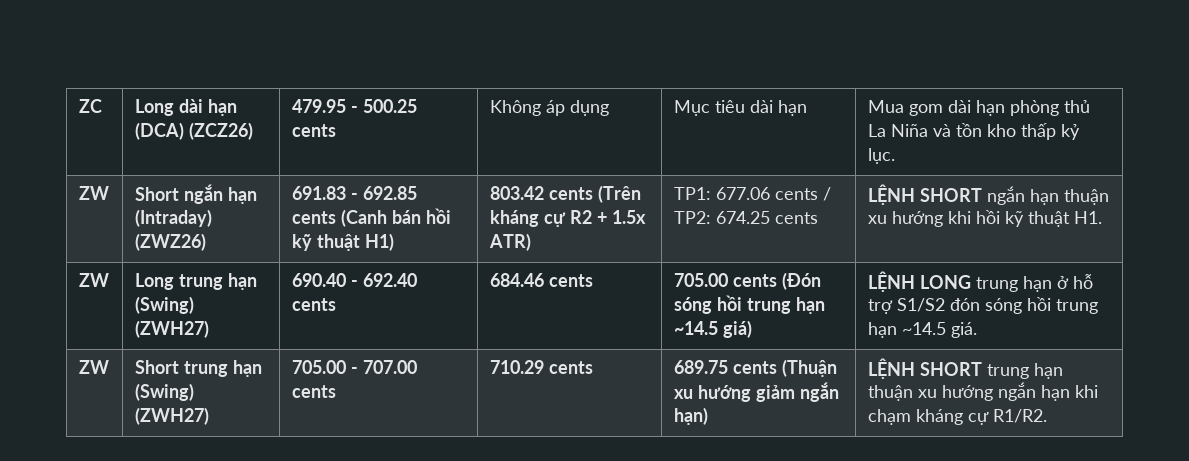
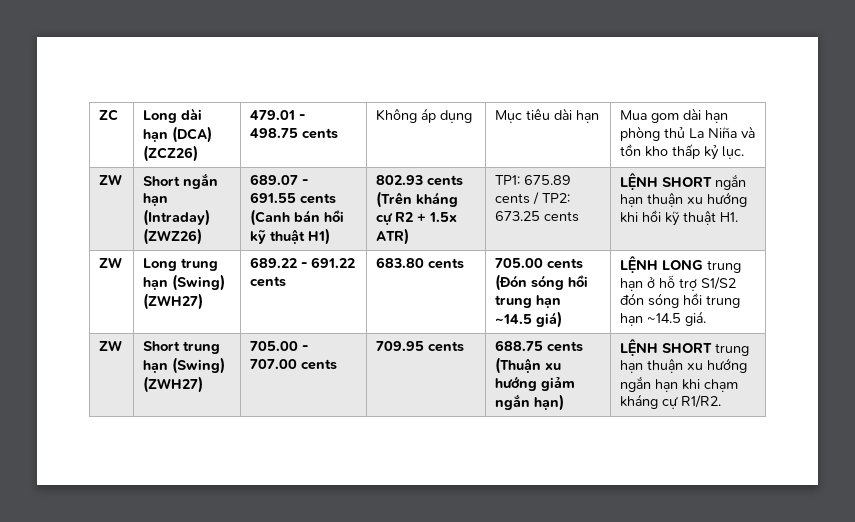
- ZC | Long dài hạn (DCA) (ZCZ26) | 479.95 - 500.25 cents | Không áp dụng | Mục tiêu dài hạn | Mua gom dài hạn phòng thủ La Niña và tồn kho thấp kỷ lục.
+ ZC | Long dài hạn (DCA) (ZCZ26) | 479.01 - 498.75 cents | Không áp dụng | Mục tiêu dài hạn | Mua gom dài hạn phòng thủ La Niña và tồn kho thấp kỷ lục.
- 691.83 - 692.85 cents (Canh bán hồi kỹ thuật H1)
+ 689.07 - 691.55 cents (Canh bán hồi kỹ thuật H1)
- 803.42 cents (Trên kháng cự R2 + 1.5x ATR)
+ 802.93 cents (Trên kháng cự R2 + 1.5x ATR)
- TP1: 677.06 cents / TP2: 674.25 cents
+ TP1: 675.89 cents / TP2: 673.25 cents
- ZW | Long trung hạn (Swing) (ZWH27) | 690.40 - 692.40 cents | 684.46 cents | 705.00 cents (Đón sóng hồi trung hạn ~14.5 giá) | LỆNH LONG trung hạn ở hỗ trợ S1/S2 đón sóng hồi trung hạn ~14.5 giá.
+ ZW | Long trung hạn (Swing) (ZWH27) | 689.22 - 691.22 cents | 683.80 cents | 705.00 cents (Đón sóng hồi trung hạn ~14.5 giá) | LỆNH LONG trung hạn ở hỗ trợ S1/S2 đón sóng hồi trung hạn ~14.5 giá.
- ZW | Short trung hạn (Swing) (ZWH27) | 705.00 - 707.00 cents | 710.29 cents | 689.75 cents (Thuận xu hướng giảm ngắn hạn) | LỆNH SHORT trung hạn thuận xu hướng ngắn hạn khi chạm kháng cự R1/R2.
+ ZW | Short trung hạn (Swing) (ZWH27) | 705.00 - 707.00 cents | 709.95 cents | 688.75 cents (Thuận xu hướng giảm ngắn hạn) | LỆNH SHORT trung hạn thuận xu hướng ngắn hạn khi chạm kháng cự R1/R2.

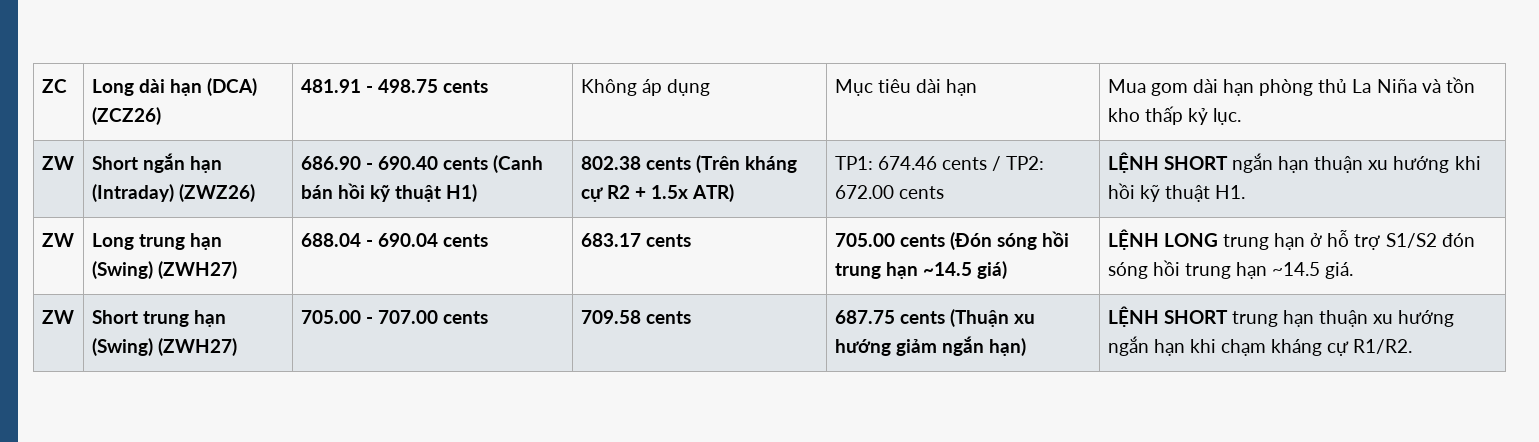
- ZC | Long dài hạn (DCA) (ZCZ26) | 479.01 - 498.75 cents | Không áp dụng | Mục tiêu dài hạn | Mua gom dài hạn phòng thủ La Niña và tồn kho thấp kỷ lục.
+ ZC | Long dài hạn (DCA) (ZCZ26) | 481.91 - 498.75 cents | Không áp dụng | Mục tiêu dài hạn | Mua gom dài hạn phòng thủ La Niña và tồn kho thấp kỷ lục.
- 689.07 - 691.55 cents (Canh bán hồi kỹ thuật H1)
+ 686.90 - 690.40 cents (Canh bán hồi kỹ thuật H1)
- 802.93 cents (Trên kháng cự R2 + 1.5x ATR)
+ 802.38 cents (Trên kháng cự R2 + 1.5x ATR)
- TP1: 675.89 cents / TP2: 673.25 cents
+ TP1: 674.46 cents / TP2: 672.00 cents
- ZW | Long trung hạn (Swing) (ZWH27) | 689.22 - 691.22 cents | 683.80 cents | 705.00 cents (Đón sóng hồi trung hạn ~14.5 giá) | LỆNH LONG trung hạn ở hỗ trợ S1/S2 đón sóng hồi trung hạn ~14.5 giá.
+ ZW | Long trung hạn (Swing) (ZWH27) | 688.04 - 690.04 cents | 683.17 cents | 705.00 cents (Đón sóng hồi trung hạn ~14.5 giá) | LỆNH LONG trung hạn ở hỗ trợ S1/S2 đón sóng hồi trung hạn ~14.5 giá.
- ZW | Short trung hạn (Swing) (ZWH27) | 705.00 - 707.00 cents | 709.95 cents | 688.75 cents (Thuận xu hướng giảm ngắn hạn) | LỆNH SHORT trung hạn thuận xu hướng ngắn hạn khi chạm kháng cự R1/R2.
+ ZW | Short trung hạn (Swing) (ZWH27) | 705.00 - 707.00 cents | 709.58 cents | 687.75 cents (Thuận xu hướng giảm ngắn hạn) | LỆNH SHORT trung hạn thuận xu hướng ngắn hạn khi chạm kháng cự R1/R2.

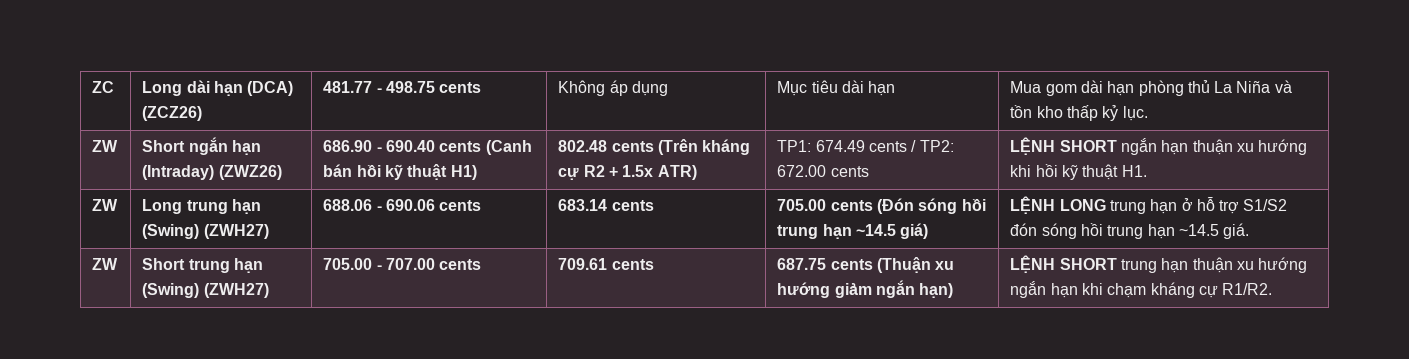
- ZC | Long dài hạn (DCA) (ZCZ26) | 481.91 - 498.75 cents | Không áp dụng | Mục tiêu dài hạn | Mua gom dài hạn phòng thủ La Niña và tồn kho thấp kỷ lục.
+ ZC | Long dài hạn (DCA) (ZCZ26) | 481.77 - 498.75 cents | Không áp dụng | Mục tiêu dài hạn | Mua gom dài hạn phòng thủ La Niña và tồn kho thấp kỷ lục.
- 802.38 cents (Trên kháng cự R2 + 1.5x ATR)
+ 802.48 cents (Trên kháng cự R2 + 1.5x ATR)
- TP1: 674.46 cents / TP2: 672.00 cents
+ TP1: 674.49 cents / TP2: 672.00 cents
- ZW | Long trung hạn (Swing) (ZWH27) | 688.04 - 690.04 cents | 683.17 cents | 705.00 cents (Đón sóng hồi trung hạn ~14.5 giá) | LỆNH LONG trung hạn ở hỗ trợ S1/S2 đón sóng hồi trung hạn ~14.5 giá.
+ ZW | Long trung hạn (Swing) (ZWH27) | 688.06 - 690.06 cents | 683.14 cents | 705.00 cents (Đón sóng hồi trung hạn ~14.5 giá) | LỆNH LONG trung hạn ở hỗ trợ S1/S2 đón sóng hồi trung hạn ~14.5 giá.
- ZW | Short trung hạn (Swing) (ZWH27) | 705.00 - 707.00 cents | 709.58 cents | 687.75 cents (Thuận xu hướng giảm ngắn hạn) | LỆNH SHORT trung hạn thuận xu hướng ngắn hạn khi chạm kháng cự R1/R2.
+ ZW | Short trung hạn (Swing) (ZWH27) | 705.00 - 707.00 cents | 709.61 cents | 687.75 cents (Thuận xu hướng giảm ngắn hạn) | LỆNH SHORT trung hạn thuận xu hướng ngắn hạn khi chạm kháng cự R1/R2.

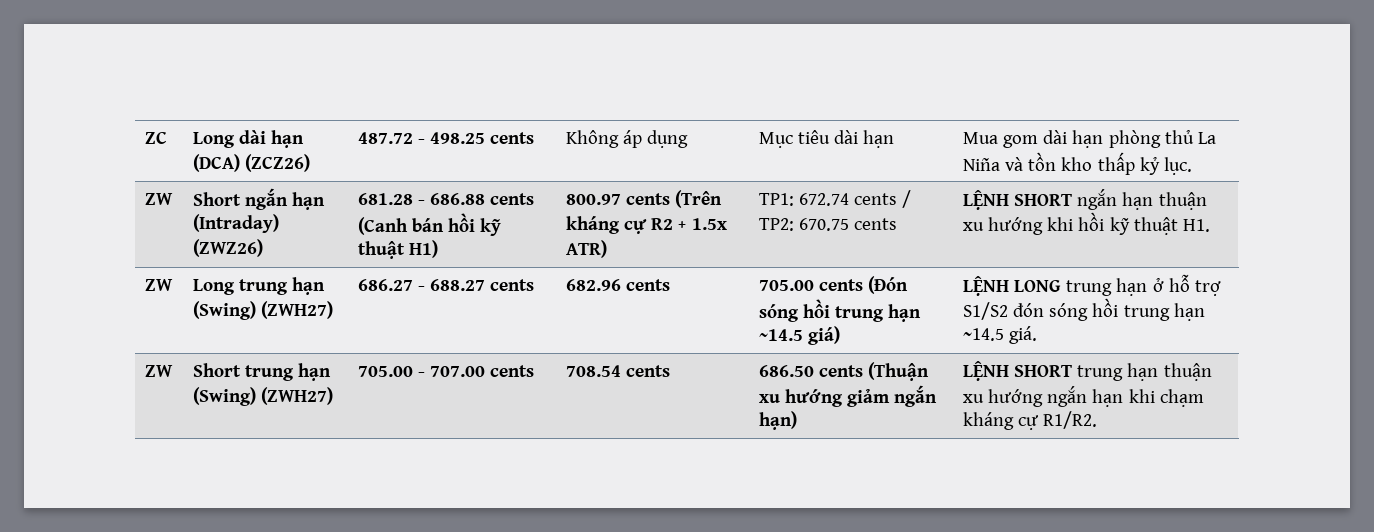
- ZC | Long dài hạn (DCA) (ZCZ26) | 481.77 - 498.75 cents | Không áp dụng | Mục tiêu dài hạn | Mua gom dài hạn phòng thủ La Niña và tồn kho thấp kỷ lục.
+ ZC | Long dài hạn (DCA) (ZCZ26) | 487.72 - 498.25 cents | Không áp dụng | Mục tiêu dài hạn | Mua gom dài hạn phòng thủ La Niña và tồn kho thấp kỷ lục.
- 686.90 - 690.40 cents (Canh bán hồi kỹ thuật H1)
+ 681.28 - 686.88 cents (Canh bán hồi kỹ thuật H1)
- 802.48 cents (Trên kháng cự R2 + 1.5x ATR)
+ 800.97 cents (Trên kháng cự R2 + 1.5x ATR)
- TP1: 674.49 cents / TP2: 672.00 cents
+ TP1: 672.74 cents / TP2: 670.75 cents
- ZW | Long trung hạn (Swing) (ZWH27) | 688.06 - 690.06 cents | 683.14 cents | 705.00 cents (Đón sóng hồi trung hạn ~14.5 giá) | LỆNH LONG trung hạn ở hỗ trợ S1/S2 đón sóng hồi trung hạn ~14.5 giá.
+ ZW | Long trung hạn (Swing) (ZWH27) | 686.27 - 688.27 cents | 682.96 cents | 705.00 cents (Đón sóng hồi trung hạn ~14.5 giá) | LỆNH LONG trung hạn ở hỗ trợ S1/S2 đón sóng hồi trung hạn ~14.5 giá.
- ZW | Short trung hạn (Swing) (ZWH27) | 705.00 - 707.00 cents | 709.61 cents | 687.75 cents (Thuận xu hướng giảm ngắn hạn) | LỆNH SHORT trung hạn thuận xu hướng ngắn hạn khi chạm kháng cự R1/R2.
+ ZW | Short trung hạn (Swing) (ZWH27) | 705.00 - 707.00 cents | 708.54 cents | 686.50 cents (Thuận xu hướng giảm ngắn hạn) | LỆNH SHORT trung hạn thuận xu hướng ngắn hạn khi chạm kháng cự R1/R2.

